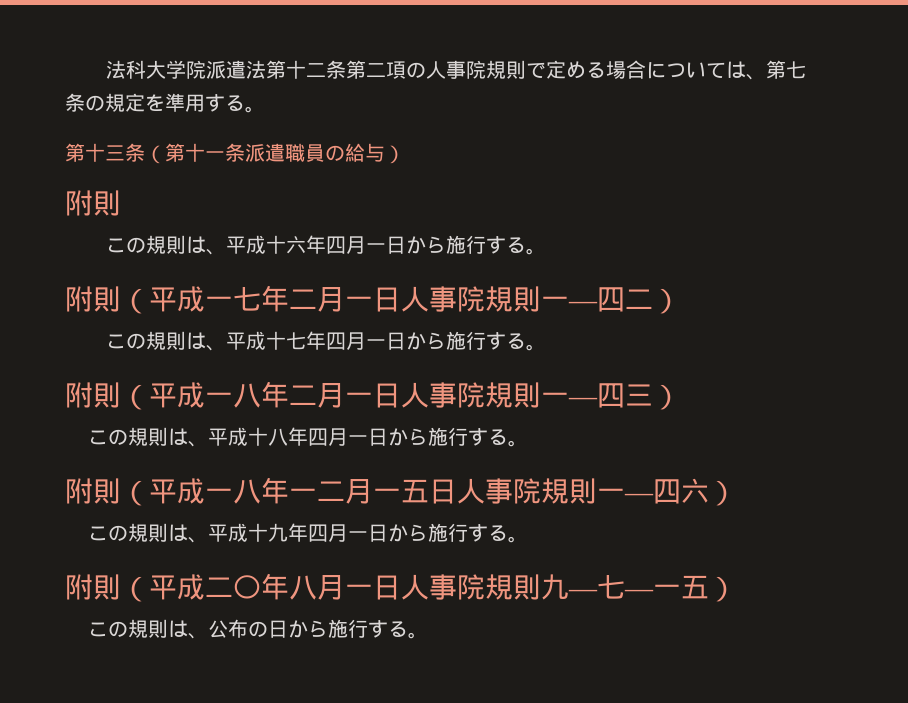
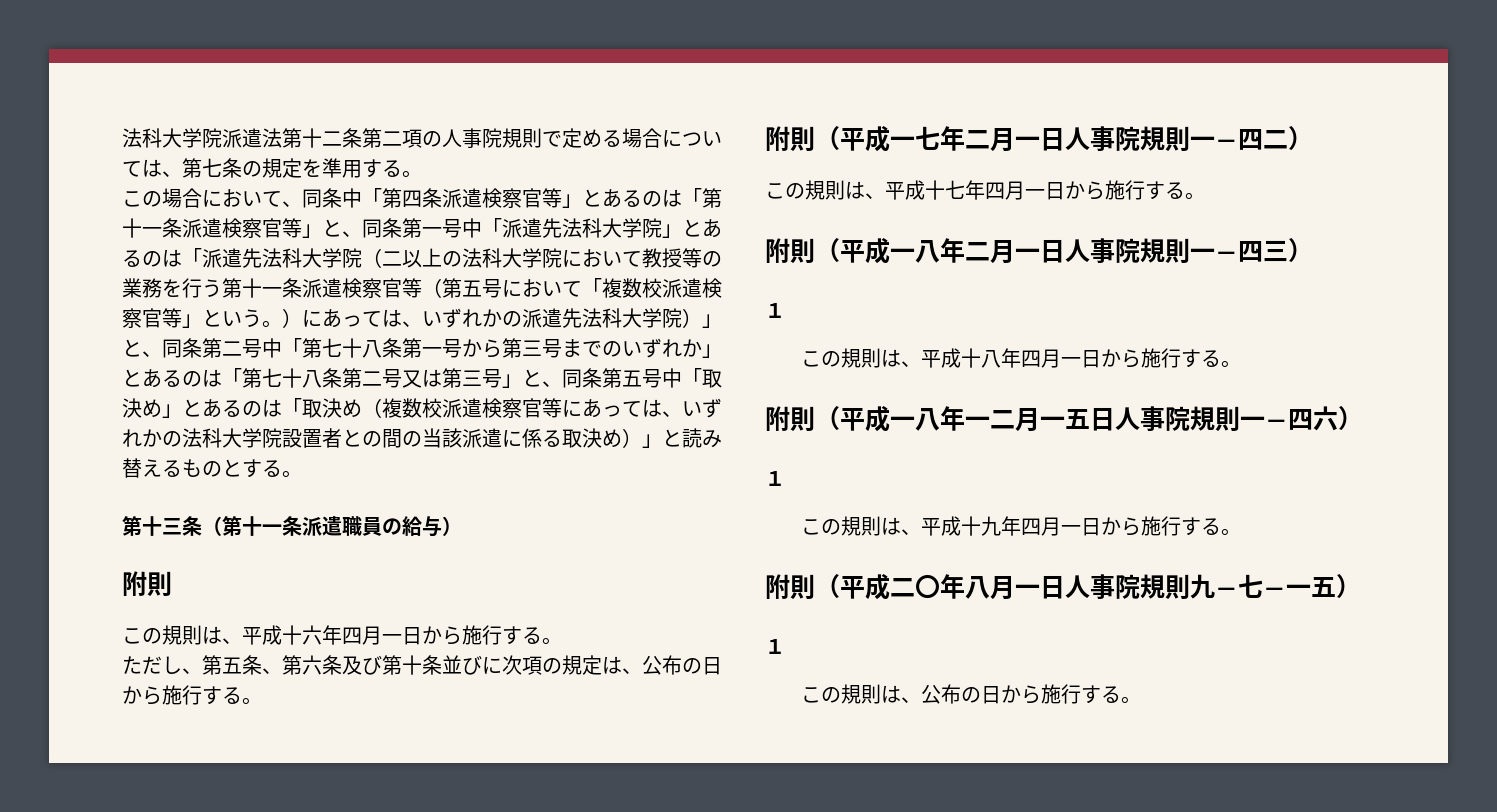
+ この場合において、同条中「第四条派遣検察官等」とあるのは「第十一条派遣検察官等」と、同条第一号中「派遣先法科大学院」とあるのは「派遣先法科大学院（二以上の法科大学院において教授等の業務を行う第十一条派遣検察官等（第五号において「複数校派遣検察官等」という。）にあっては、いずれかの派遣先法科大学院）」と、同条第二号中「第七十八条第一号から第三号までのいずれか」とあるのは「第七十八条第二号又は第三号」と、同条第五号中「取決め」とあるのは「取決め（複数校派遣検察官等にあっては、いずれかの法科大学院設置者との間の当該派遣に係る取決め）」と読み替えるものとする。
+ ただし、第五条、第六条及び第十条並びに次項の規定は、公布の日から施行する。
  附則（平成一八年二月一日人事院規則一―四三）
+ １
  附則（平成一八年一二月一五日人事院規則一―四六）
+ １
  附則（平成二〇年八月一日人事院規則九―七―一五）
+ １

